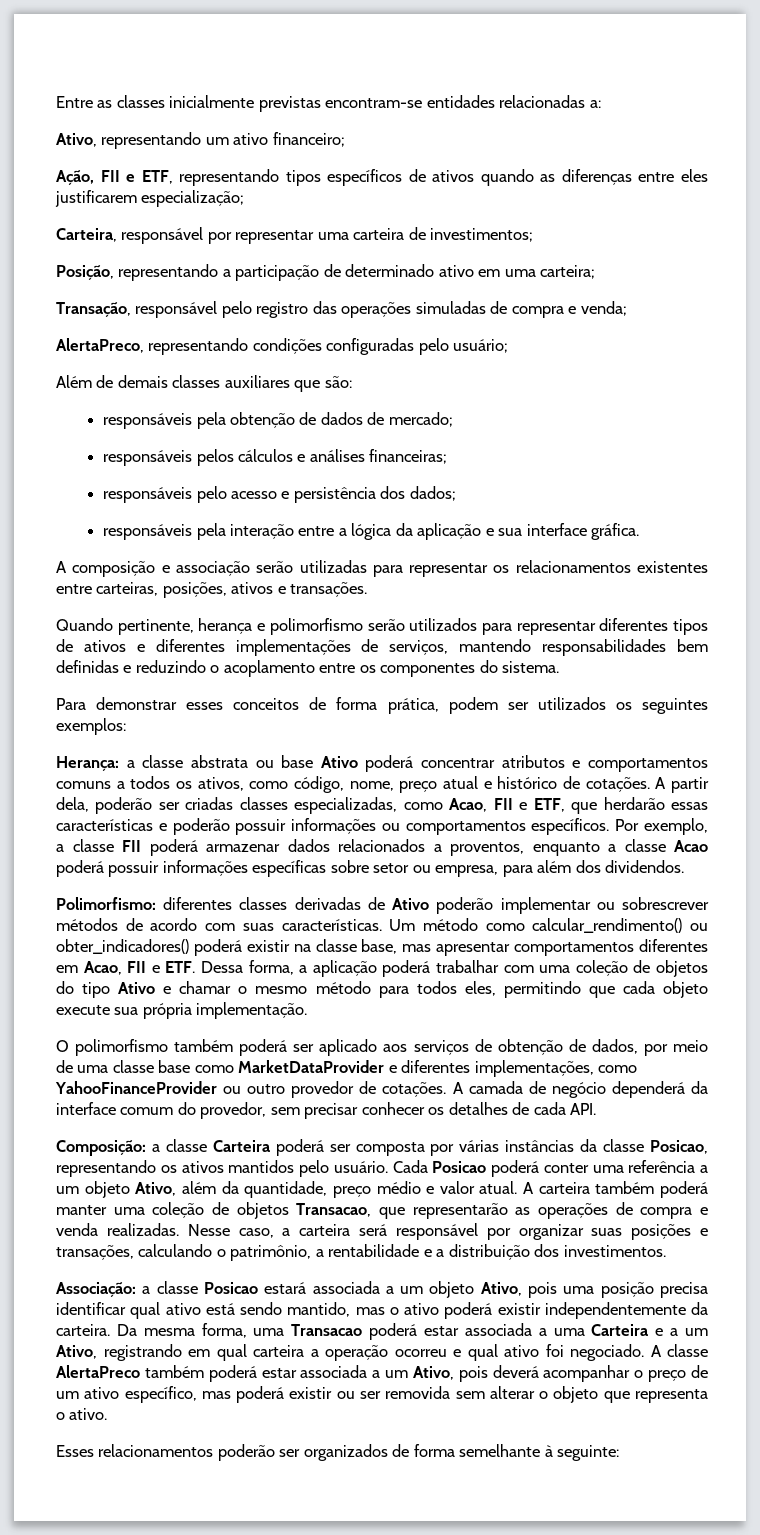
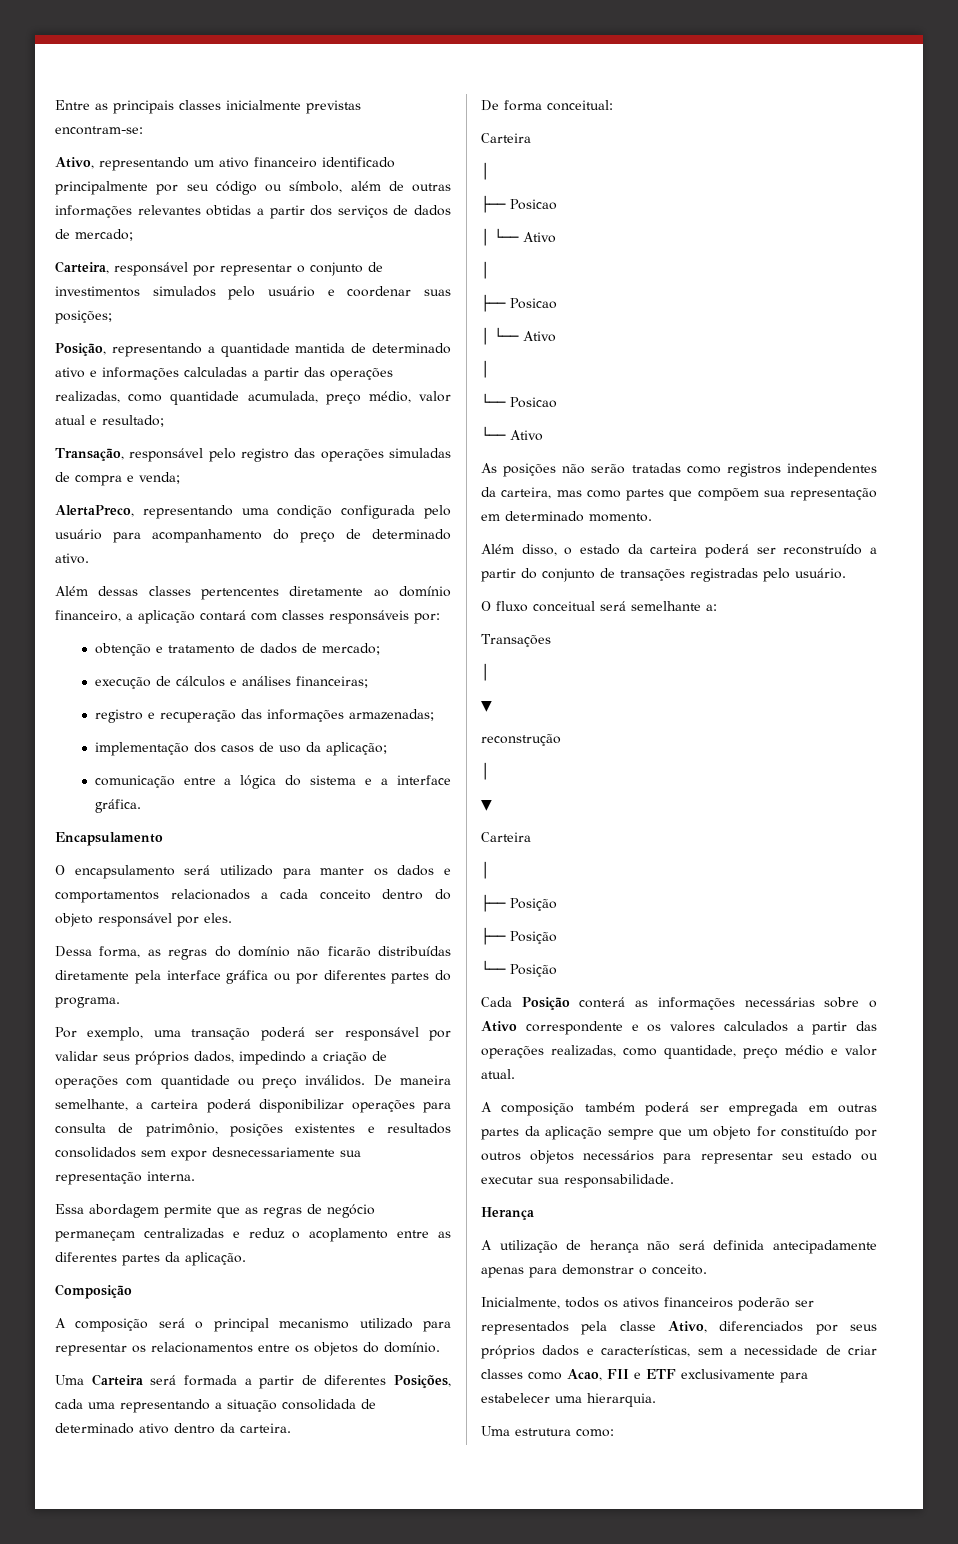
- Entre as classes inicialmente previstas encontram-se entidades relacionadas a:
+ Entre as principais classes inicialmente previstas encontram-se:
- Ativo, representando um ativo financeiro;
- Ação, FII e ETF, representando tipos específicos de ativos quando as diferenças entre eles justificarem especialização;
- Carteira, responsável por representar uma carteira de investimentos;
+ Ativo, representando um ativo financeiro identificado principalmente por seu código ou símbolo, além de outras informações relevantes obtidas a partir dos serviços de dados de mercado;
+ Carteira, responsável por representar o conjunto de investimentos simulados pelo usuário e coordenar suas posições;
- Posição, representando a participação de determinado ativo em uma carteira;
+ Posição, representando a quantidade mantida de determinado ativo e informações calculadas a partir das operações realizadas, como quantidade acumulada, preço médio, valor atual e resultado;
- AlertaPreco, representando condições configuradas pelo usuário;
- Além de demais classes auxiliares que são:
- responsáveis pela obtenção de dados de mercado;
- responsáveis pelos cálculos e análises financeiras;
+ AlertaPreco, representando uma condição configurada pelo usuário para acompanhamento do preço de determinado ativo.
+ Além dessas classes pertencentes diretamente ao domínio financeiro, a aplicação contará com classes responsáveis por:
+ obtenção e tratamento de dados de mercado;
+ execução de cálculos e análises financeiras;
- responsáveis pelo acesso e persistência dos dados;
- responsáveis pela interação entre a lógica da aplicação e sua interface gráfica.
- A composição e associação serão utilizadas para representar os relacionamentos existentes entre carteiras, posições, ativos e transações.
- Quando pertinente, herança e polimorfismo serão utilizados para representar diferentes tipos de ativos e diferentes implementações de serviços, mantendo responsabilidades bem definidas e reduzindo o acoplamento entre os componentes do sistema.
- Para demonstrar esses conceitos de forma prática, podem ser utilizados os seguintes exemplos:
- Herança: a classe abstrata ou base Ativo poderá concentrar atributos e comportamentos comuns a todos os ativos, como código, nome, preço atual e histórico de cotações. A partir dela, poderão ser criadas classes especializadas, como Acao, FII e ETF, que herdarão essas características e poderão possuir informações ou comportamentos específicos. Por exemplo, a classe FII poderá armazenar dados relacionados a proventos, enquanto a classe Acao poderá possuir informações específicas sobre setor ou empresa, para além dos dividendos.
- Polimorfismo: diferentes classes derivadas de Ativo poderão implementar ou sobrescrever métodos de acordo com suas características. Um método como calcular_rendimento() ou obter_indicadores() poderá existir na classe base, mas apresentar comportamentos diferentes em Acao, FII e ETF. Dessa forma, a aplicação poderá trabalhar com uma coleção de objetos do tipo Ativo e chamar o mesmo método para todos eles, permitindo que cada objeto execute sua própria implementação.
- O polimorfismo também poderá ser aplicado aos serviços de obtenção de dados, por meio de uma classe base como MarketDataProvider e diferentes implementações, como YahooFinanceProvider ou outro provedor de cotações. A camada de negócio dependerá da interface comum do provedor, sem precisar conhecer os detalhes de cada API.
- Composição: a classe Carteira poderá ser composta por várias instâncias da classe Posicao, representando os ativos mantidos pelo usuário. Cada Posicao poderá conter uma referência a um objeto Ativo, além da quantidade, preço médio e valor atual. A carteira também poderá manter uma coleção de objetos Transacao, que representarão as operações de compra e venda realizadas. Nesse caso, a carteira será responsável por organizar suas posições e transações, calculando o patrimônio, a rentabilidade e a distribuição dos investimentos.
- Associação: a classe Posicao estará associada a um objeto Ativo, pois uma posição precisa identificar qual ativo está sendo mantido, mas o ativo poderá existir independentemente da carteira. Da mesma forma, uma Transacao poderá estar associada a uma Carteira e a um Ativo, registrando em qual carteira a operação ocorreu e qual ativo foi negociado. A classe AlertaPreco também poderá estar associada a um Ativo, pois deverá acompanhar o preço de um ativo específico, mas poderá existir ou ser removida sem alterar o objeto que representa o ativo.
- Esses relacionamentos poderão ser organizados de forma semelhante à seguinte:
+ registro e recuperação das informações armazenadas;
+ implementação dos casos de uso da aplicação;
+ comunicação entre a lógica do sistema e a interface gráfica.
+ Encapsulamento
+ O encapsulamento será utilizado para manter os dados e comportamentos relacionados a cada conceito dentro do objeto responsável por eles.
+ Dessa forma, as regras do domínio não ficarão distribuídas diretamente pela interface gráfica ou por diferentes partes do programa.
+ Por exemplo, uma transação poderá ser responsável por validar seus próprios dados, impedindo a criação de operações com quantidade ou preço inválidos. De maneira semelhante, a carteira poderá disponibilizar operações para consulta de patrimônio, posições existentes e resultados consolidados sem expor desnecessariamente sua representação interna.
+ Essa abordagem permite que as regras de negócio permaneçam centralizadas e reduz o acoplamento entre as diferentes partes da aplicação.
+ Composição
+ A composição será o principal mecanismo utilizado para representar os relacionamentos entre os objetos do domínio.
+ Uma Carteira será formada a partir de diferentes Posições, cada uma representando a situação consolidada de determinado ativo dentro da carteira.
+ De forma conceitual:
+ Carteira
+ │
+ ├── Posicao
+ │ └── Ativo
+ │
+ ├── Posicao
+ │ └── Ativo
+ │
+ └── Posicao
+ └── Ativo
+ As posições não serão tratadas como registros independentes da carteira, mas como partes que compõem sua representação em determinado momento.
+ Além disso, o estado da carteira poderá ser reconstruído a partir do conjunto de transações registradas pelo usuário.
+ O fluxo conceitual será semelhante a:
+ Transações
+ │
+ ▼
+ reconstrução
+ │
+ ▼
+ Carteira
+ │
+ ├── Posição
+ ├── Posição
+ └── Posição
+ Cada Posição conterá as informações necessárias sobre o Ativo correspondente e os valores calculados a partir das operações realizadas, como quantidade, preço médio e valor atual.
+ A composição também poderá ser empregada em outras partes da aplicação sempre que um objeto for constituído por outros objetos necessários para representar seu estado ou executar sua responsabilidade.
+ Herança
+ A utilização de herança não será definida antecipadamente apenas para demonstrar o conceito.
+ Inicialmente, todos os ativos financeiros poderão ser representados pela classe Ativo, diferenciados por seus próprios dados e características, sem a necessidade de criar classes como Acao, FII e ETF exclusivamente para estabelecer uma hierarquia.
+ Uma estrutura como:

